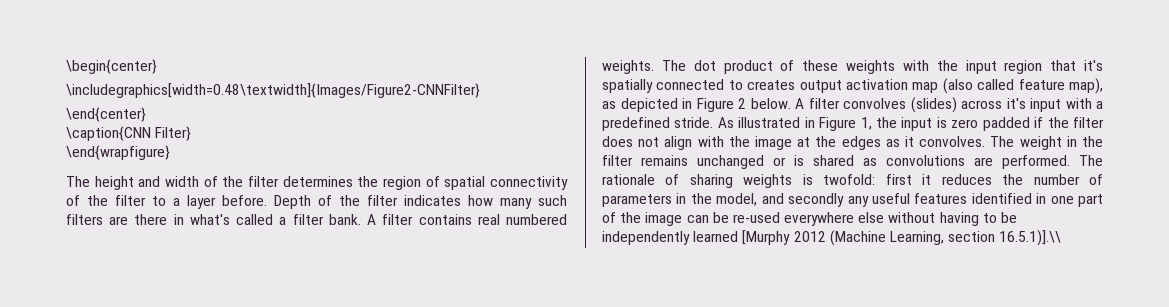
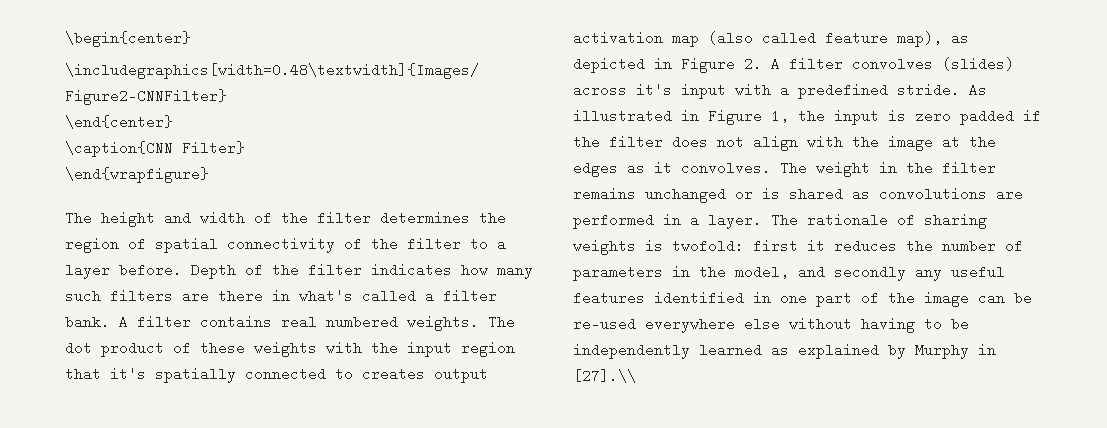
- The dot product of these weights with the input region that it's spatially connected to creates output activation map (also called feature map), as depicted in Figure 2 below. A filter convolves (slides) across it's input with a predefined stride.
+ The dot product of these weights with the input region that it's spatially connected to creates output activation map (also called feature map), as depicted in Figure 2. A filter convolves (slides) across it's input with a predefined stride.
- The weight in the filter remains unchanged or is shared as convolutions are performed.
+ The weight in the filter remains unchanged or is shared as convolutions are performed in a layer.
- The rationale of sharing weights is twofold: first it reduces the number of parameters in the model, and secondly any useful features identified in one part of the image can be re-used everywhere else without having to be independently learned [Murphy 2012 (Machine Learning, section 16.5.1)].\\
+ The rationale of sharing weights is twofold: first it reduces the number of parameters in the model, and secondly any useful features identified in one part of the image can be re-used everywhere else without having to be independently learned as explained by Murphy in [27].\\

